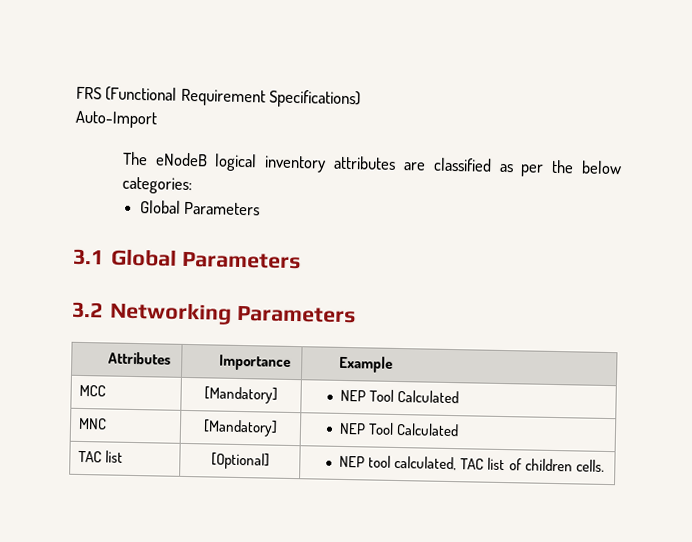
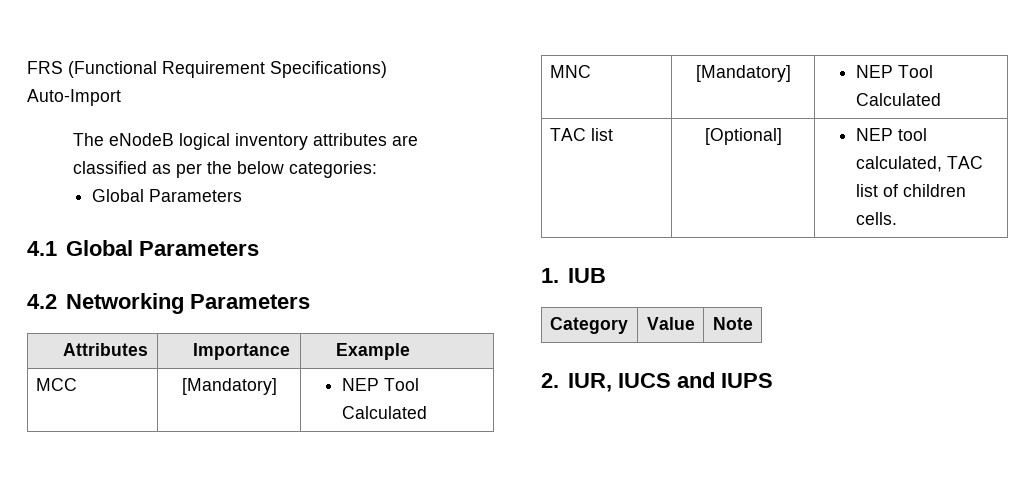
- 3.1 Global Parameters
- 3.2 Networking Parameters
+ 4.1 Global Parameters
+ 4.2 Networking Parameters
+ 1. IUB
+ Category | Value | Note
+ 2. IUR, IUCS and IUPS

